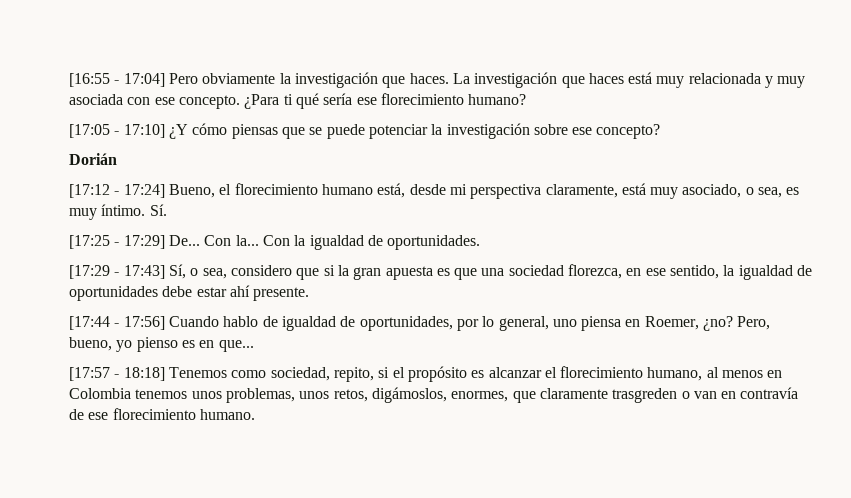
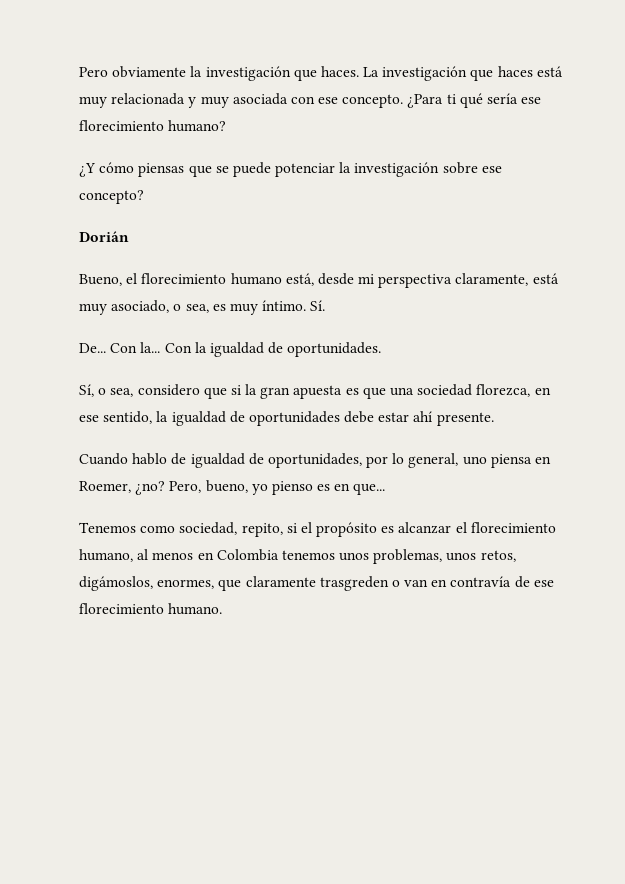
- [16:55 - 17:04] Pero obviamente la investigación que haces.
+ Pero obviamente la investigación que haces.
- [17:05 - 17:10] ¿Y cómo piensas que se puede potenciar la investigación sobre ese concepto?
+ ¿Y cómo piensas que se puede potenciar la investigación sobre ese concepto?
- [17:12 - 17:24] Bueno, el florecimiento humano está, desde mi perspectiva claramente, está muy asociado, o sea, es muy íntimo.
+ Bueno, el florecimiento humano está, desde mi perspectiva claramente, está muy asociado, o sea, es muy íntimo.
- [17:25 - 17:29] De...
+ De...
- [17:29 - 17:43] Sí, o sea, considero que si la gran apuesta es que una sociedad florezca, en ese sentido, la igualdad de oportunidades debe estar ahí presente.
+ Sí, o sea, considero que si la gran apuesta es que una sociedad florezca, en ese sentido, la igualdad de oportunidades debe estar ahí presente.
- [17:44 - 17:56] Cuando hablo de igualdad de oportunidades, por lo general, uno piensa en Roemer, ¿no?
+ Cuando hablo de igualdad de oportunidades, por lo general, uno piensa en Roemer, ¿no?
- [17:57 - 18:18] Tenemos como sociedad, repito, si el propósito es alcanzar el florecimiento humano, al menos en Colombia tenemos unos problemas, unos retos, digámoslos, enormes, que claramente trasgreden o van en contravía de ese florecimiento humano.
+ Tenemos como sociedad, repito, si el propósito es alcanzar el florecimiento humano, al menos en Colombia tenemos unos problemas, unos retos, digámoslos, enormes, que claramente trasgreden o van en contravía de ese florecimiento humano.

